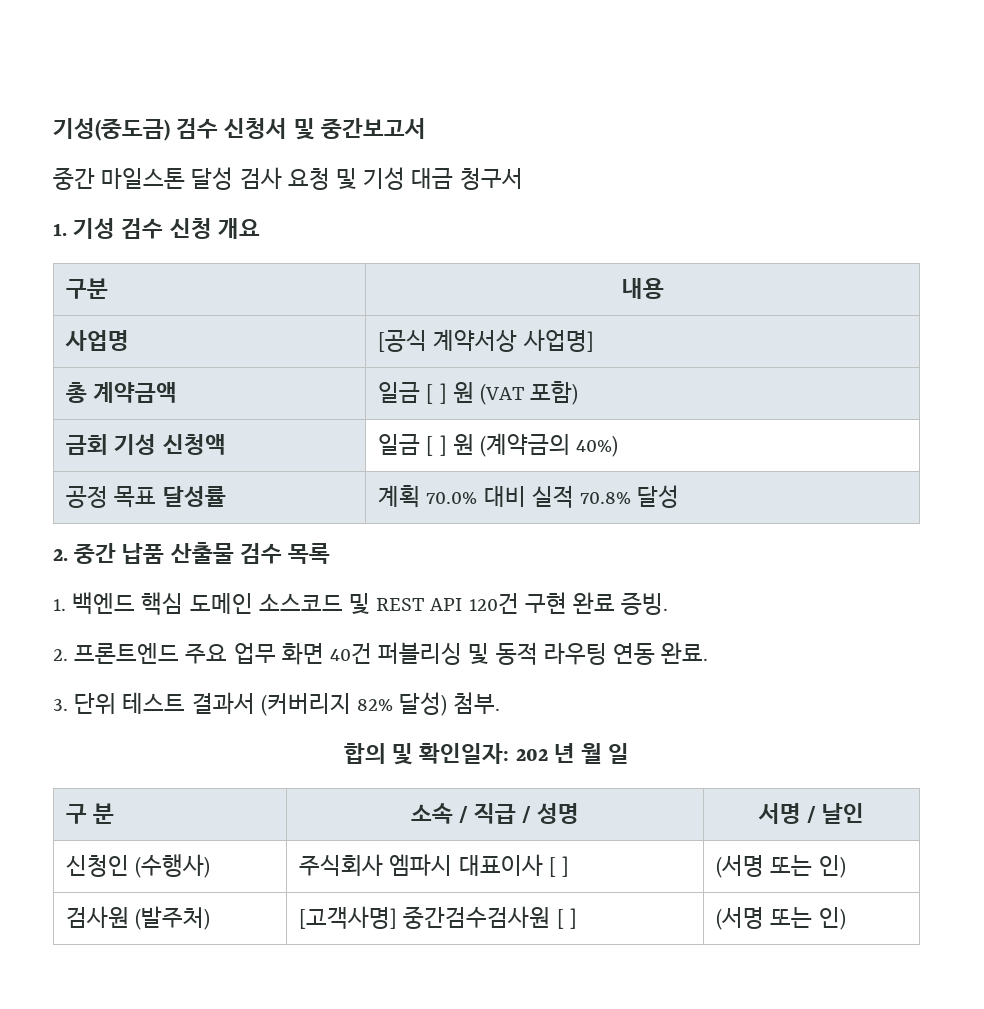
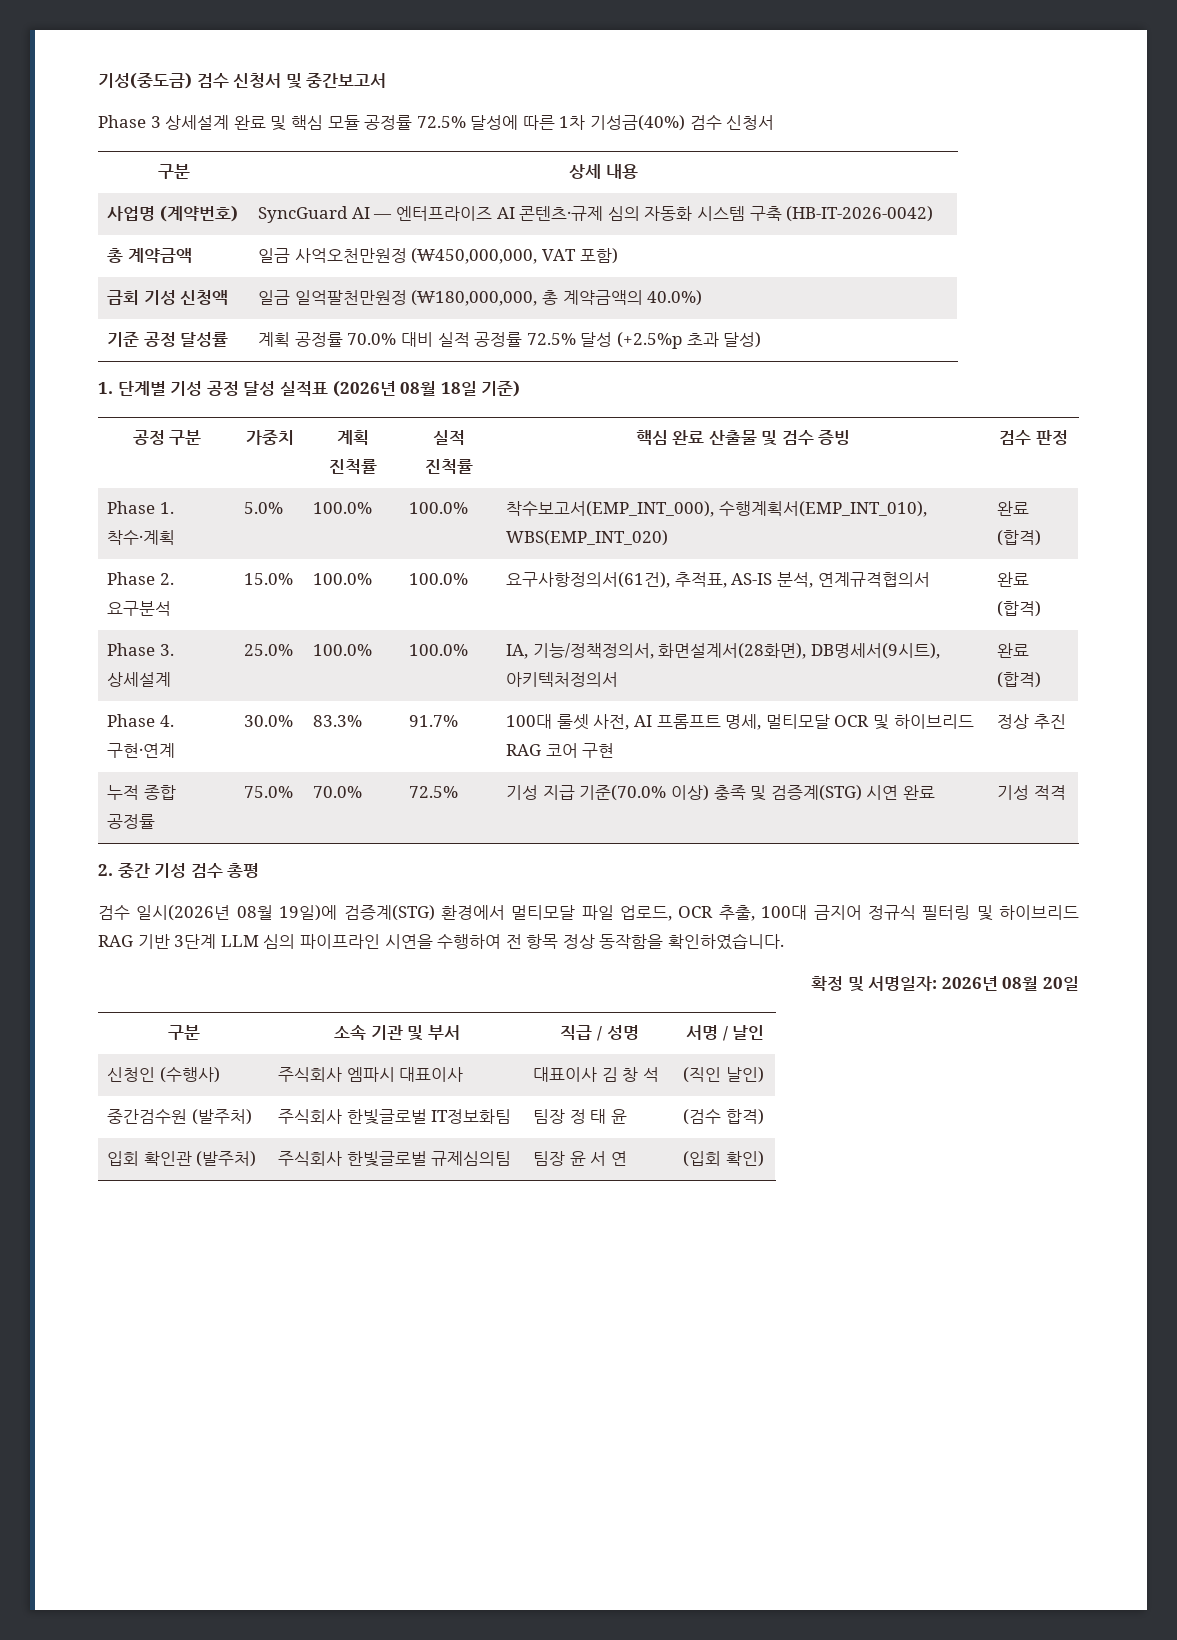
- 중간 마일스톤 달성 검사 요청 및 기성 대금 청구서
- 1. 기성 검수 신청 개요
- 구분 | 내용
+ Phase 3 상세설계 완료 및 핵심 모듈 공정률 72.5% 달성에 따른 1차 기성금(40%) 검수 신청서
+ 구분 | 상세 내용
- 사업명 | [공식 계약서상 사업명]
+ 사업명 (계약번호) | SyncGuard AI — 엔터프라이즈 AI 콘텐츠·규제 심의 자동화 시스템 구축 (HB-IT-2026-0042)
- 총 계약금액 | 일금 [ ] 원 (VAT 포함)
+ 총 계약금액 | 일금 사억오천만원정 (₩450,000,000, VAT 포함)
- 금회 기성 신청액 | 일금 [ ] 원 (계약금의 40%)
- 공정 목표 달성률 | 계획 70.0% 대비 실적 70.8% 달성
- 2. 중간 납품 산출물 검수 목록
- 1. 백엔드 핵심 도메인 소스코드 및 REST API 120건 구현 완료 증빙.
- 2. 프론트엔드 주요 업무 화면 40건 퍼블리싱 및 동적 라우팅 연동 완료.
- 3. 단위 테스트 결과서 (커버리지 82% 달성) 첨부.
- 합의 및 확인일자: 202 년 월 일
- 구 분 | 소속 / 직급 / 성명 | 서명 / 날인
+ 금회 기성 신청액 | 일금 일억팔천만원정 (₩180,000,000, 총 계약금액의 40.0%)
+ 기준 공정 달성률 | 계획 공정률 70.0% 대비 실적 공정률 72.5% 달성 (+2.5%p 초과 달성)
+ 1. 단계별 기성 공정 달성 실적표 (2026년 08월 18일 기준)
+ 공정 구분 | 가중치 | 계획 진척률 | 실적 진척률 | 핵심 완료 산출물 및 검수 증빙 | 검수 판정
+ Phase 1. 착수·계획 | 5.0% | 100.0% | 100.0% | 착수보고서(EMP_INT_000), 수행계획서(EMP_INT_010), WBS(EMP_INT_020) | 완료 (합격)
+ Phase 2. 요구분석 | 15.0% | 100.0% | 100.0% | 요구사항정의서(61건), 추적표, AS-IS 분석, 연계규격협의서 | 완료 (합격)
+ Phase 3. 상세설계 | 25.0% | 100.0% | 100.0% | IA, 기능/정책정의서, 화면설계서(28화면), DB명세서(9시트), 아키텍처정의서 | 완료 (합격)
+ Phase 4. 구현·연계 | 30.0% | 83.3% | 91.7% | 100대 룰셋 사전, AI 프롬프트 명세, 멀티모달 OCR 및 하이브리드 RAG 코어 구현 | 정상 추진
+ 누적 종합 공정률 | 75.0% | 70.0% | 72.5% | 기성 지급 기준(70.0% 이상) 충족 및 검증계(STG) 시연 완료 | 기성 적격
+ 2. 중간 기성 검수 총평
+ 검수 일시(2026년 08월 19일)에 검증계(STG) 환경에서 멀티모달 파일 업로드, OCR 추출, 100대 금지어 정규식 필터링 및 하이브리드 RAG 기반 3단계 LLM 심의 파이프라인 시연을 수행하여 전 항목 정상 동작함을 확인하였습니다.
+ 확정 및 서명일자: 2026년 08월 20일
+ 구분 | 소속 기관 및 부서 | 직급 / 성명 | 서명 / 날인
- 신청인 (수행사) | 주식회사 엠파시 대표이사 [ ] | (서명 또는 인)
- 검사원 (발주처) | [고객사명] 중간검수검사원 [ ] | (서명 또는 인)
+ 신청인 (수행사) | 주식회사 엠파시 대표이사 | 대표이사 김 창 석 | (직인 날인)
+ 중간검수원 (발주처) | 주식회사 한빛글로벌 IT정보화팀 | 팀장 정 태 윤 | (검수 합격)
+ 입회 확인관 (발주처) | 주식회사 한빛글로벌 규제심의팀 | 팀장 윤 서 연 | (입회 확인)

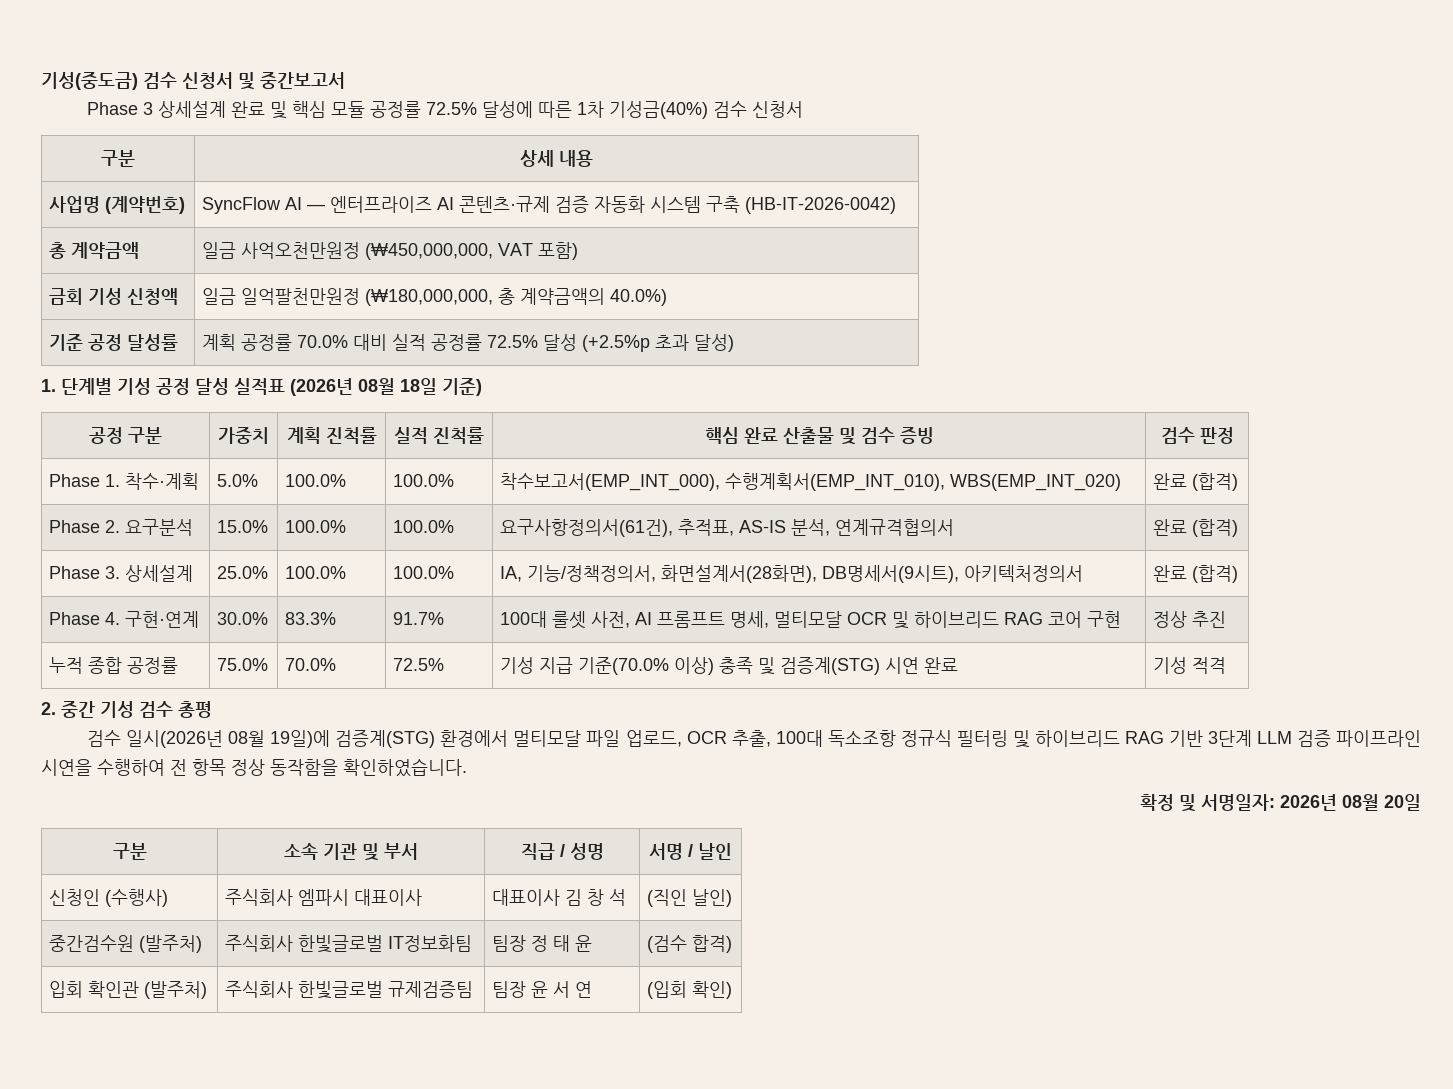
- 사업명 (계약번호) | SyncGuard AI — 엔터프라이즈 AI 콘텐츠·규제 심의 자동화 시스템 구축 (HB-IT-2026-0042)
+ 사업명 (계약번호) | SyncFlow AI — 엔터프라이즈 AI 콘텐츠·규제 검증 자동화 시스템 구축 (HB-IT-2026-0042)
- 검수 일시(2026년 08월 19일)에 검증계(STG) 환경에서 멀티모달 파일 업로드, OCR 추출, 100대 금지어 정규식 필터링 및 하이브리드 RAG 기반 3단계 LLM 심의 파이프라인 시연을 수행하여 전 항목 정상 동작함을 확인하였습니다.
+ 검수 일시(2026년 08월 19일)에 검증계(STG) 환경에서 멀티모달 파일 업로드, OCR 추출, 100대 독소조항 정규식 필터링 및 하이브리드 RAG 기반 3단계 LLM 검증 파이프라인 시연을 수행하여 전 항목 정상 동작함을 확인하였습니다.
- 입회 확인관 (발주처) | 주식회사 한빛글로벌 규제심의팀 | 팀장 윤 서 연 | (입회 확인)
+ 입회 확인관 (발주처) | 주식회사 한빛글로벌 규제검증팀 | 팀장 윤 서 연 | (입회 확인)

